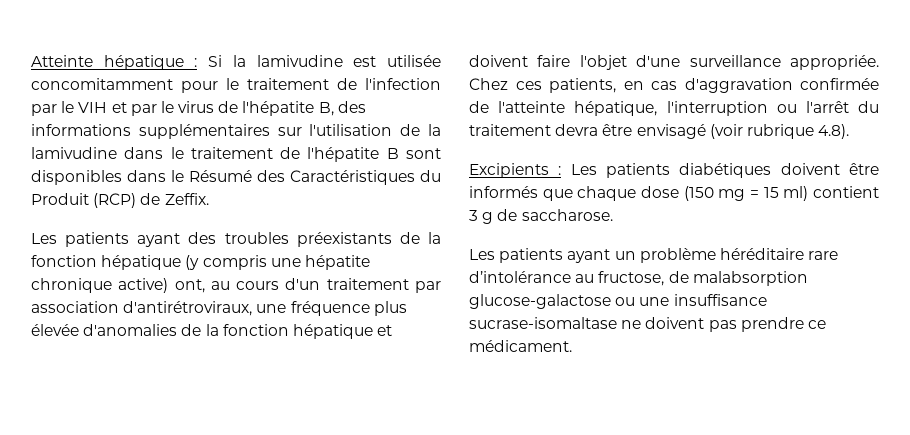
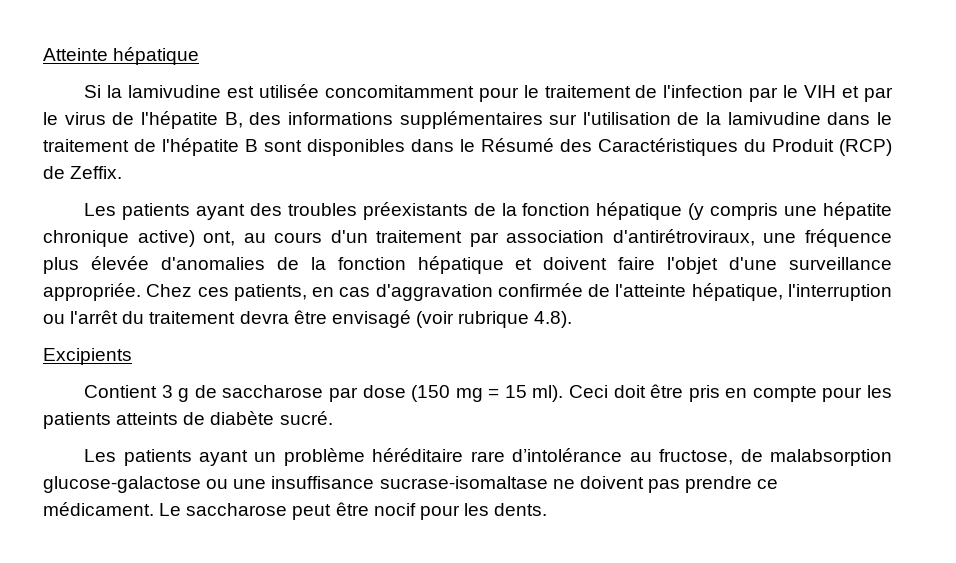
- Atteinte hépatique : Si la lamivudine est utilisée concomitamment pour le traitement de l'infection par le VIH et par le virus de l'hépatite B, des informations supplémentaires sur l'utilisation de la lamivudine dans le traitement de l'hépatite B sont disponibles dans le Résumé des Caractéristiques du Produit (RCP) de Zeffix.
+ Atteinte hépatique
+ Si la lamivudine est utilisée concomitamment pour le traitement de l'infection par le VIH et par le virus de l'hépatite B, des informations supplémentaires sur l'utilisation de la lamivudine dans le traitement de l'hépatite B sont disponibles dans le Résumé des Caractéristiques du Produit (RCP) de Zeffix.
- Excipients : Les patients diabétiques doivent être informés que chaque dose (150 mg = 15 ml) contient 3 g de saccharose.
+ Excipients
+ Contient 3 g de saccharose par dose (150 mg = 15 ml). Ceci doit être pris en compte pour les patients atteints de diabète sucré.
+ Le saccharose peut être nocif pour les dents.

